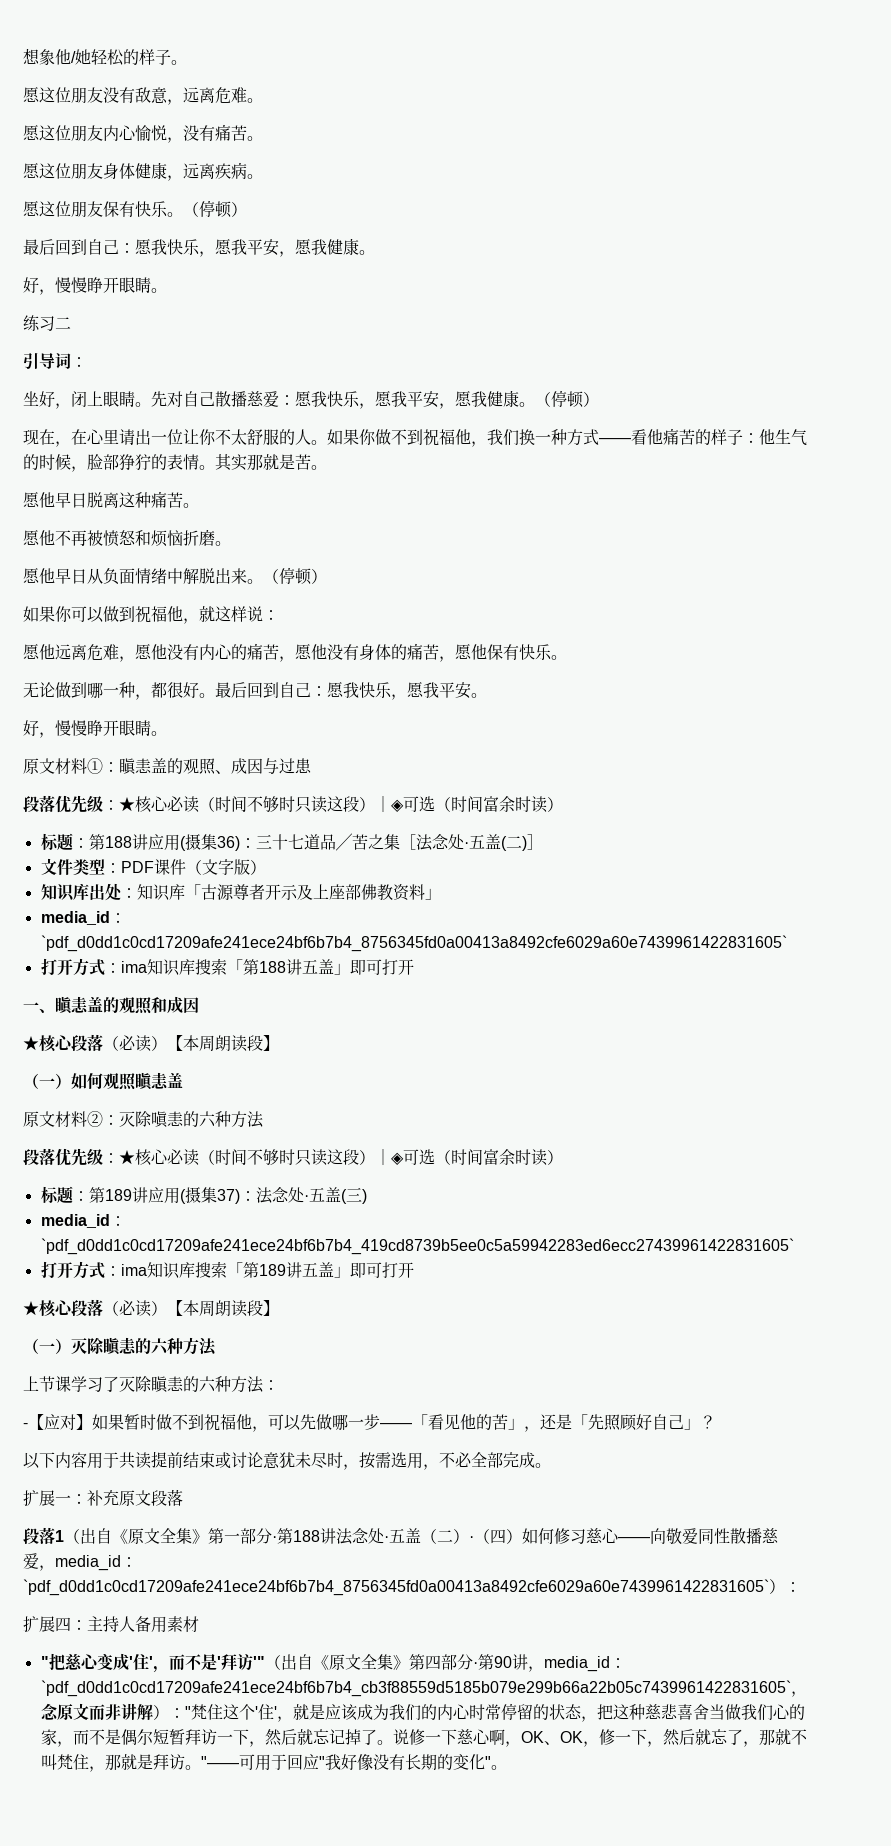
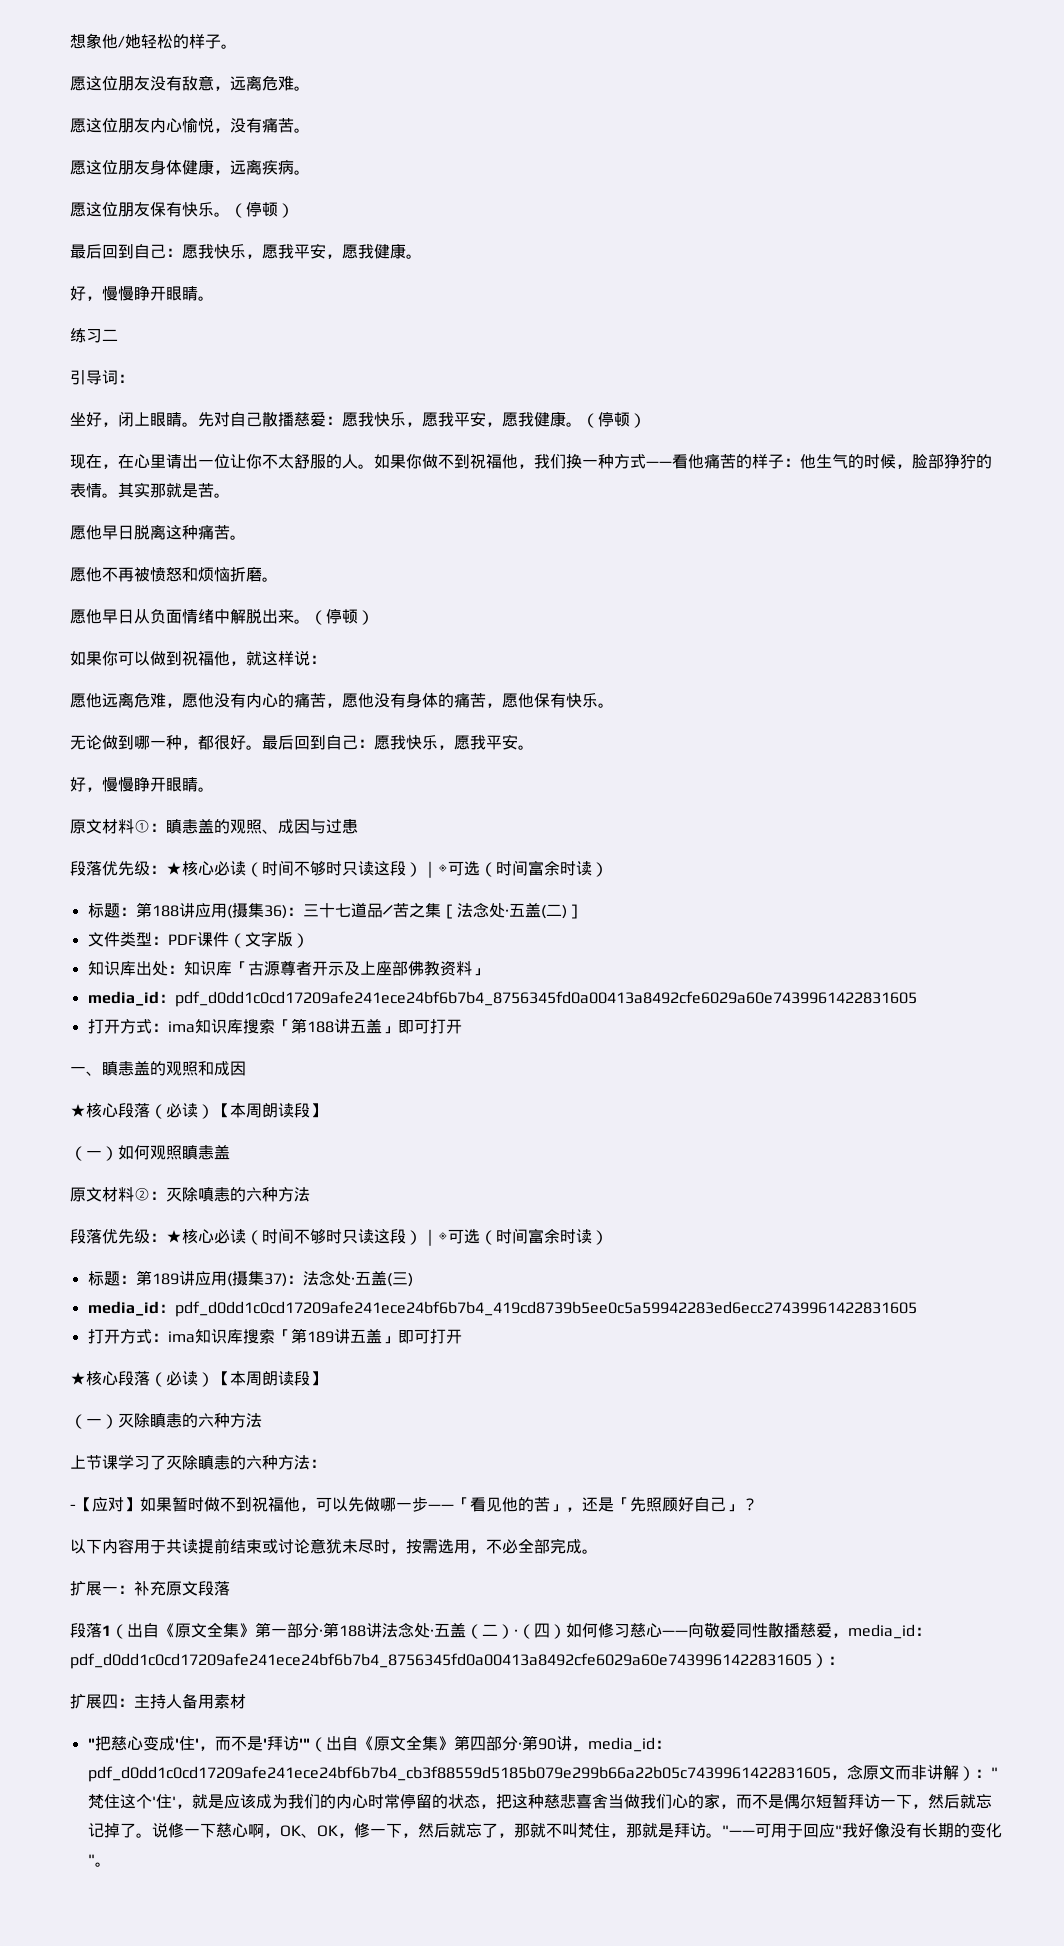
  知识库出处：知识库「古源尊者开示及上座部佛教资料」
- media_id：`pdf_d0dd1c0cd17209afe241ece24bf6b7b4_8756345fd0a00413a8492cfe6029a60e7439961422831605`
+ media_id：pdf_d0dd1c0cd17209afe241ece24bf6b7b4_8756345fd0a00413a8492cfe6029a60e7439961422831605
- media_id：`pdf_d0dd1c0cd17209afe241ece24bf6b7b4_419cd8739b5ee0c5a59942283ed6ecc27439961422831605`
+ media_id：pdf_d0dd1c0cd17209afe241ece24bf6b7b4_419cd8739b5ee0c5a59942283ed6ecc27439961422831605
- 段落1（出自《原文全集》第一部分·第188讲法念处·五盖（二）·（四）如何修习慈心——向敬爱同性散播慈爱，media_id：`pdf_d0dd1c0cd17209afe241ece24bf6b7b4_8756345fd0a00413a8492cfe6029a60e7439961422831605`）：
+ 段落1（出自《原文全集》第一部分·第188讲法念处·五盖（二）·（四）如何修习慈心——向敬爱同性散播慈爱，media_id：pdf_d0dd1c0cd17209afe241ece24bf6b7b4_8756345fd0a00413a8492cfe6029a60e7439961422831605）：
- `pdf_d0dd1c0cd17209afe241ece24bf6b7b4_cb3f88559d5185b079e299b66a22b05c7439961422831605`，念原文而非讲解）：
+ pdf_d0dd1c0cd17209afe241ece24bf6b7b4_cb3f88559d5185b079e299b66a22b05c7439961422831605，念原文而非讲解）：

